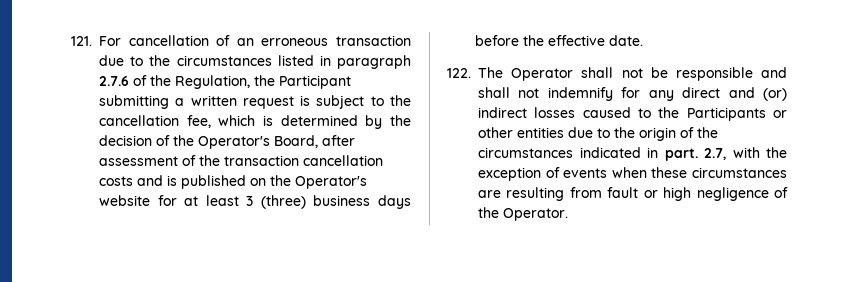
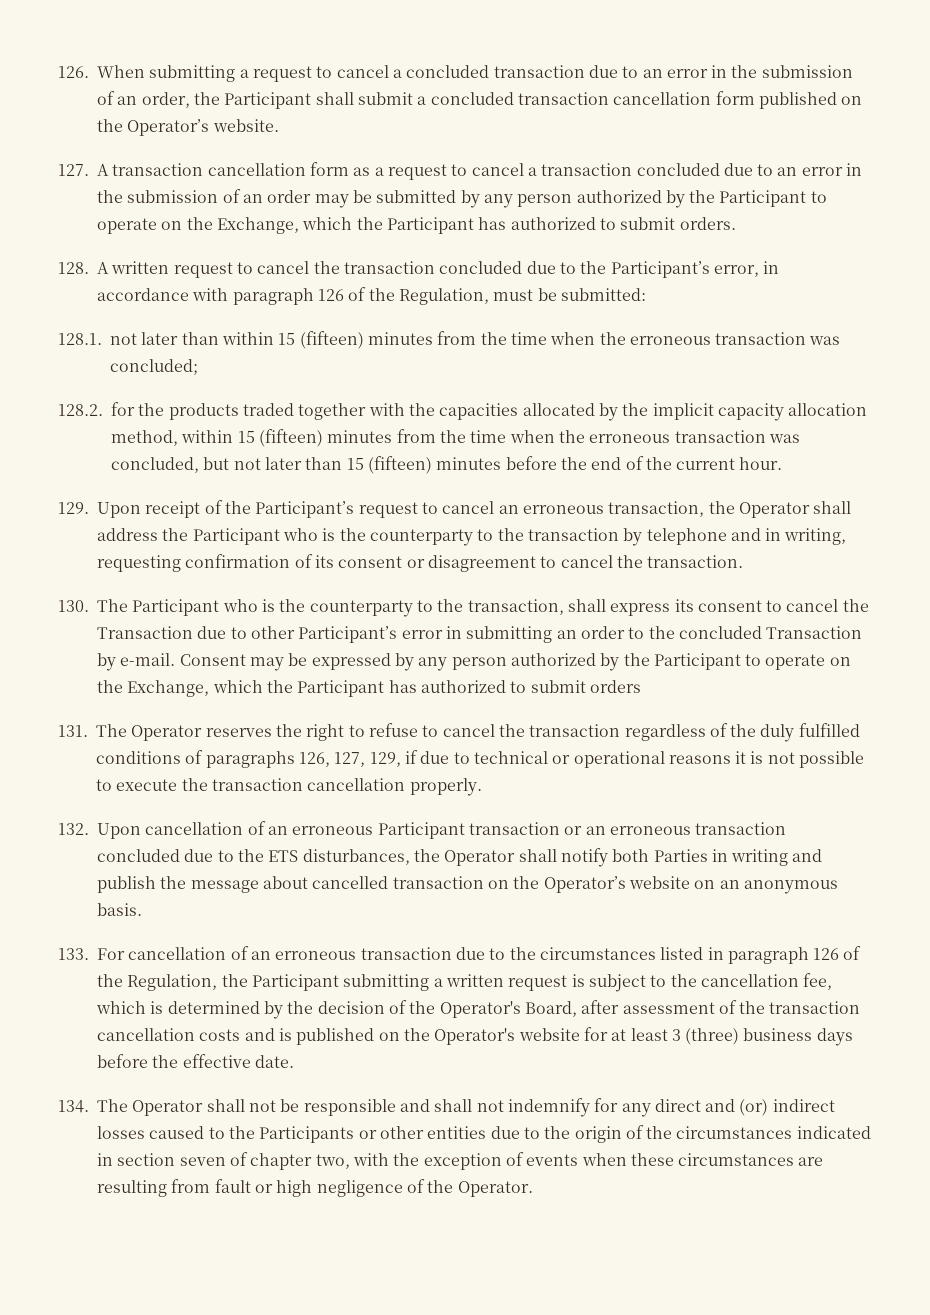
- 121. For cancellation of an erroneous transaction due to the circumstances listed in paragraph 2.7.6 of the Regulation, the Participant submitting a written request is subject to the cancellation fee, which is determined by the decision of the Operator's Board, after assessment of the transaction cancellation costs and is published on the Operator's website for at least 3 (three) business days before the effective date.
+ 126. When submitting a request to cancel a concluded transaction due to an error in the submission of an order, the Participant shall submit a concluded transaction cancellation form published on the Operator’s website.
+ 127. A transaction cancellation form as a request to cancel a transaction concluded due to an error in the submission of an order may be submitted by any person authorized by the Participant to operate on the Exchange, which the Participant has authorized to submit orders.
+ 128. A written request to cancel the transaction concluded due to the Participant’s error, in accordance with paragraph 126 of the Regulation, must be submitted:
+ 128.1. not later than within 15 (fifteen) minutes from the time when the erroneous transaction was concluded;
+ 128.2. for the products traded together with the capacities allocated by the implicit capacity allocation method, within 15 (fifteen) minutes from the time when the erroneous transaction was concluded, but not later than 15 (fifteen) minutes before the end of the current hour.
+ 129. Upon receipt of the Participant’s request to cancel an erroneous transaction, the Operator shall address the Participant who is the counterparty to the transaction by telephone and in writing, requesting confirmation of its consent or disagreement to cancel the transaction.
+ 130. The Participant who is the counterparty to the transaction, shall express its consent to cancel the Transaction due to other Participant’s error in submitting an order to the concluded Transaction by e-mail. Consent may be expressed by any person authorized by the Participant to operate on the Exchange, which the Participant has authorized to submit orders
+ 131. The Operator reserves the right to refuse to cancel the transaction regardless of the duly fulfilled conditions of paragraphs 126, 127, 129, if due to technical or operational reasons it is not possible to execute the transaction cancellation properly.
+ 132. Upon cancellation of an erroneous Participant transaction or an erroneous transaction concluded due to the ETS disturbances, the Operator shall notify both Parties in writing and publish the message about cancelled transaction on the Operator’s website on an anonymous basis.
+ 133. For cancellation of an erroneous transaction due to the circumstances listed in paragraph 126 of the Regulation, the Participant submitting a written request is subject to the cancellation fee, which is determined by the decision of the Operator's Board, after assessment of the transaction cancellation costs and is published on the Operator's website for at least 3 (three) business days before the effective date.
- 122. The Operator shall not be responsible and shall not indemnify for any direct and (or) indirect losses caused to the Participants or other entities due to the origin of the circumstances indicated in part. 2.7, with the exception of events when these circumstances are resulting from fault or high negligence of the Operator.
+ 134. The Operator shall not be responsible and shall not indemnify for any direct and (or) indirect losses caused to the Participants or other entities due to the origin of the circumstances indicated in section seven of chapter two, with the exception of events when these circumstances are resulting from fault or high negligence of the Operator.

